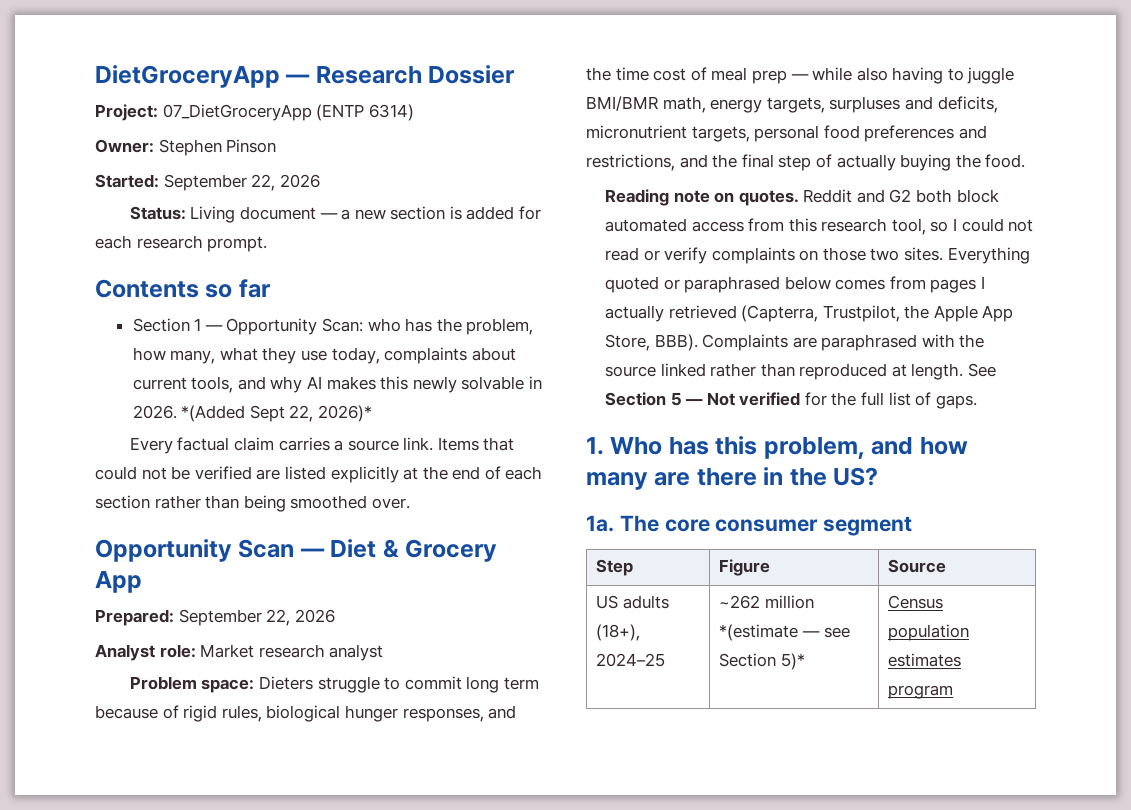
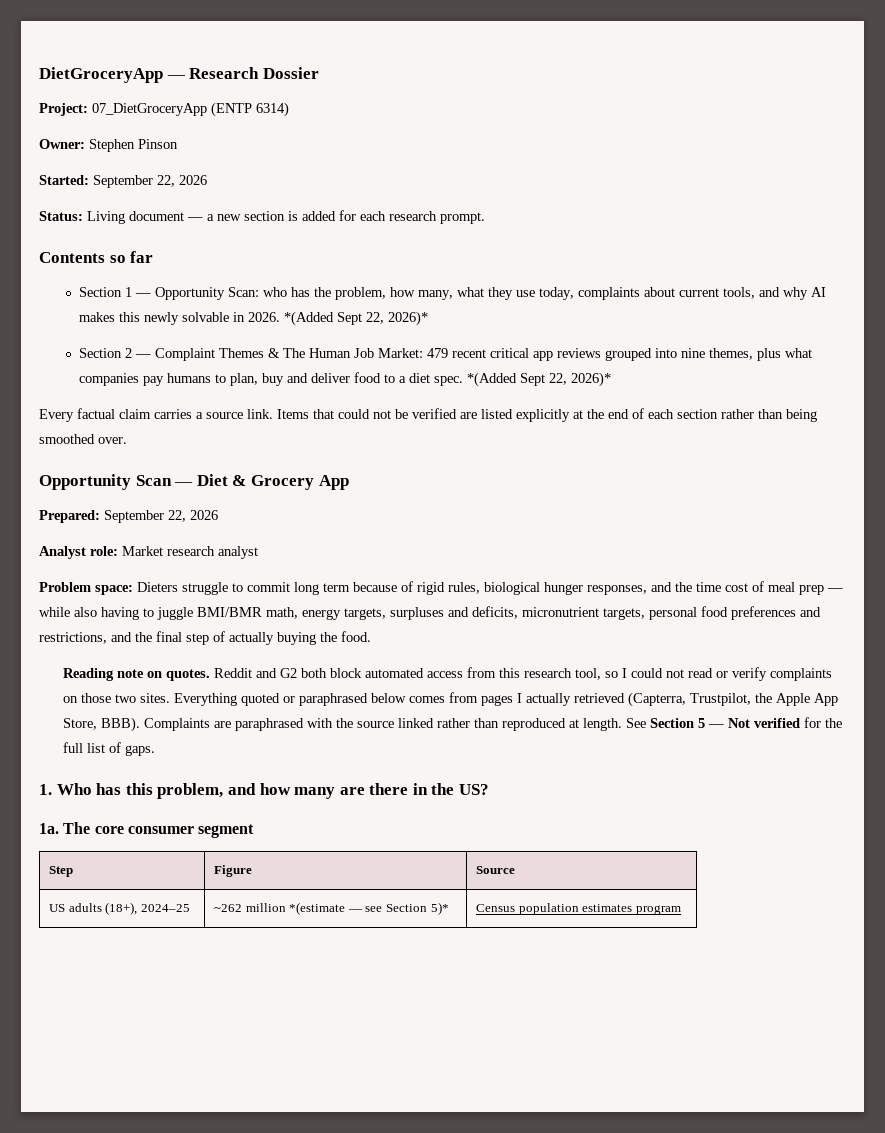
+ Section 2 — Complaint Themes & The Human Job Market: 479 recent critical app reviews grouped into nine themes, plus what companies pay humans to plan, buy and deliver food to a diet spec. *(Added Sept 22, 2026)*

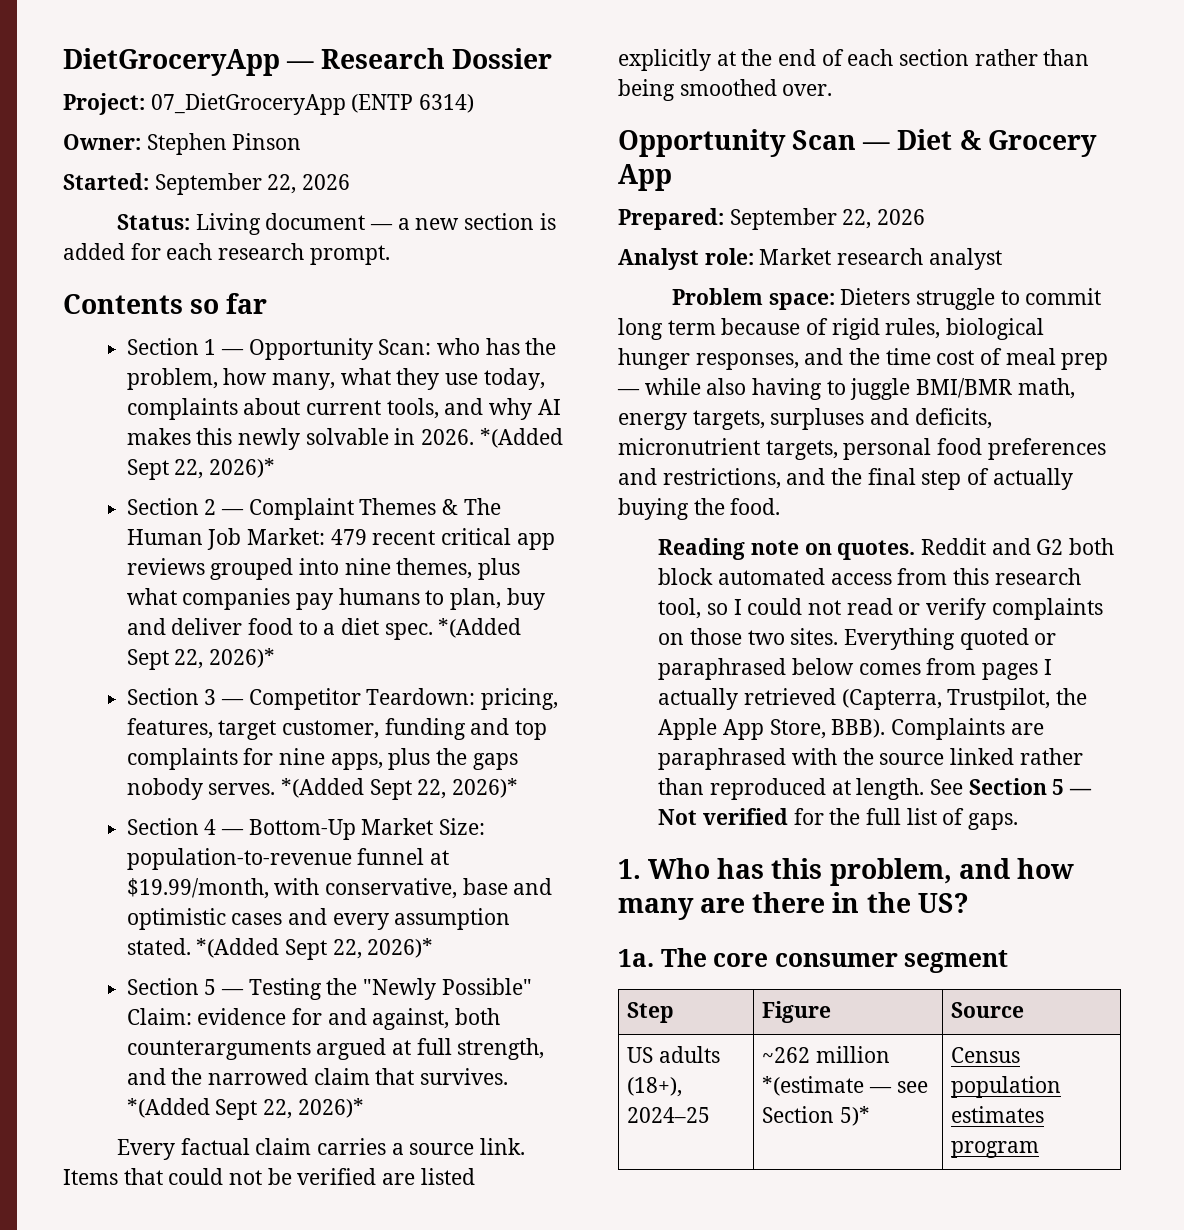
+ Section 3 — Competitor Teardown: pricing, features, target customer, funding and top complaints for nine apps, plus the gaps nobody serves. *(Added Sept 22, 2026)*
+ Section 4 — Bottom-Up Market Size: population-to-revenue funnel at $19.99/month, with conservative, base and optimistic cases and every assumption stated. *(Added Sept 22, 2026)*
+ Section 5 — Testing the "Newly Possible" Claim: evidence for and against, both counterarguments argued at full strength, and the narrowed claim that survives. *(Added Sept 22, 2026)*

